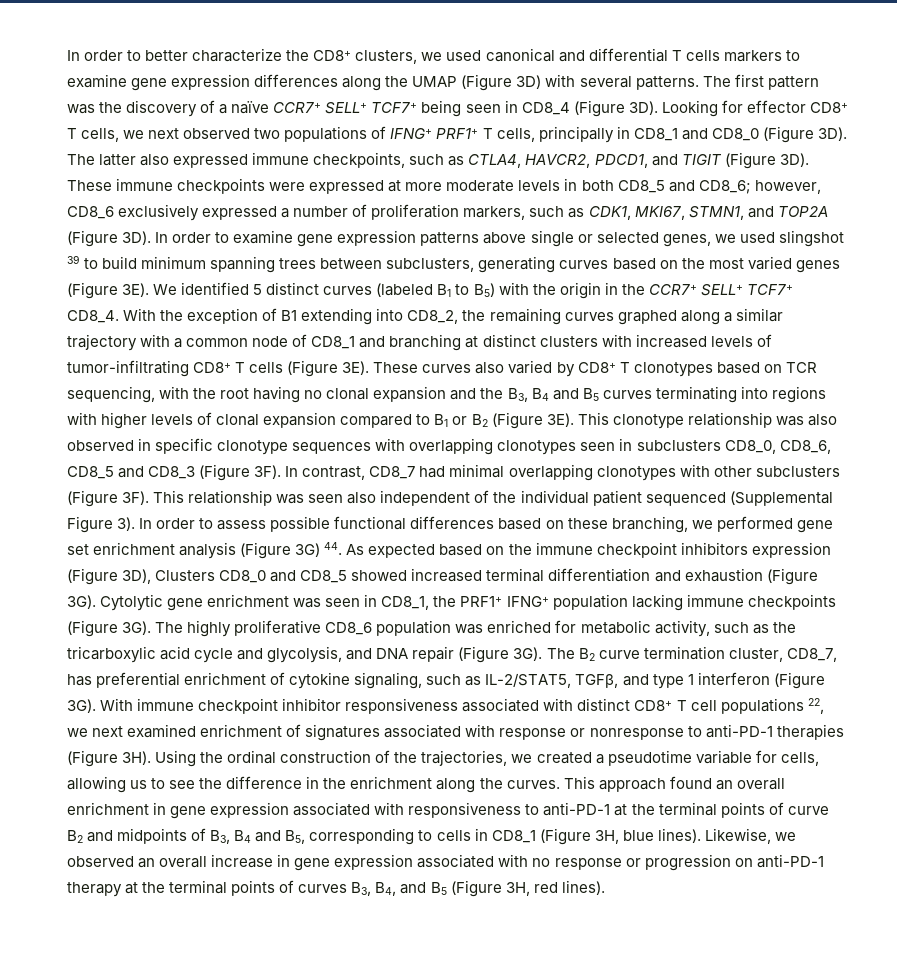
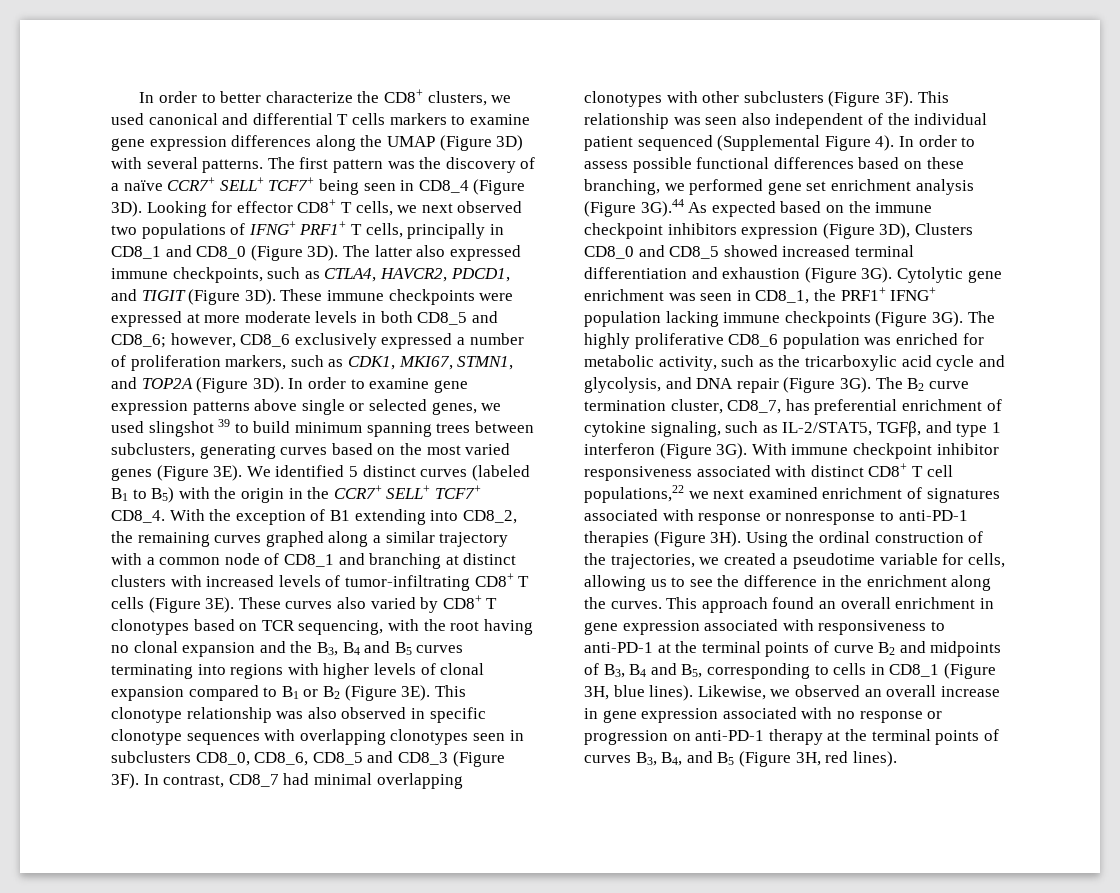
- This relationship was seen also independent of the individual patient sequenced (Supplemental Figure 3).
+ This relationship was seen also independent of the individual patient sequenced (Supplemental Figure 4).
- In order to assess possible functional differences based on these branching, we performed gene set enrichment analysis (Figure 3G) 44. As expected based on the immune checkpoint inhibitors expression (Figure 3D), Clusters CD8_0 and CD8_5 showed increased terminal differentiation and exhaustion (Figure 3G).
+ In order to assess possible functional differences based on these branching, we performed gene set enrichment analysis (Figure 3G).44 As expected based on the immune checkpoint inhibitors expression (Figure 3D), Clusters CD8_0 and CD8_5 showed increased terminal differentiation and exhaustion (Figure 3G).
- With immune checkpoint inhibitor responsiveness associated with distinct CD8+ T cell populations 22, we next examined enrichment of signatures associated with response or nonresponse to anti-PD-1 therapies (Figure 3H).
+ With immune checkpoint inhibitor responsiveness associated with distinct CD8+ T cell populations,22 we next examined enrichment of signatures associated with response or nonresponse to anti-PD-1 therapies (Figure 3H).

